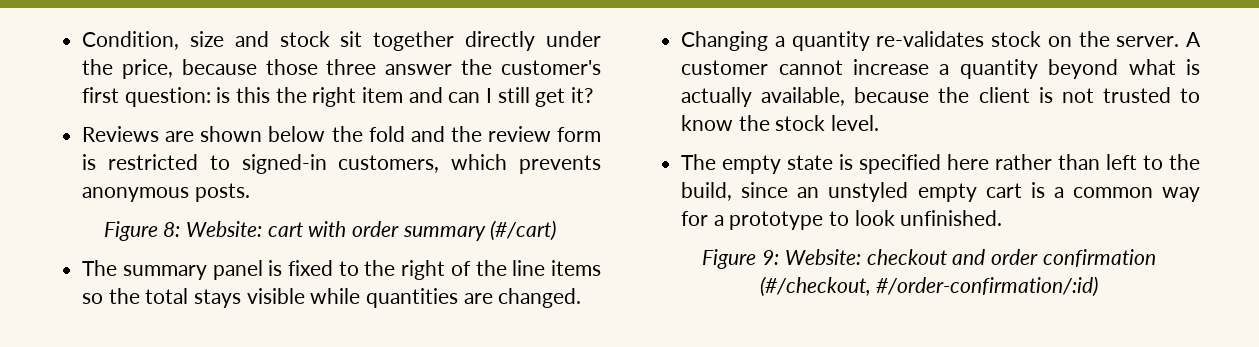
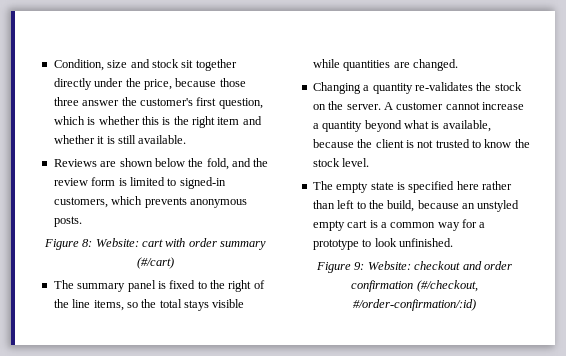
- Condition, size and stock sit together directly under the price, because those three answer the customer's first question: is this the right item and can I still get it?
+ Condition, size and stock sit together directly under the price, because those three answer the customer's first question, which is whether this is the right item and whether it is still available.
- Reviews are shown below the fold and the review form is restricted to signed-in customers, which prevents anonymous posts.
+ Reviews are shown below the fold, and the review form is limited to signed-in customers, which prevents anonymous posts.
- The summary panel is fixed to the right of the line items so the total stays visible while quantities are changed.
+ The summary panel is fixed to the right of the line items, so the total stays visible while quantities are changed.
- Changing a quantity re-validates stock on the server.
+ Changing a quantity re-validates the stock on the server.
- A customer cannot increase a quantity beyond what is actually available, because the client is not trusted to know the stock level.
+ A customer cannot increase a quantity beyond what is available, because the client is not trusted to know the stock level.
- The empty state is specified here rather than left to the build, since an unstyled empty cart is a common way for a prototype to look unfinished.
+ The empty state is specified here rather than left to the build, because an unstyled empty cart is a common way for a prototype to look unfinished.

